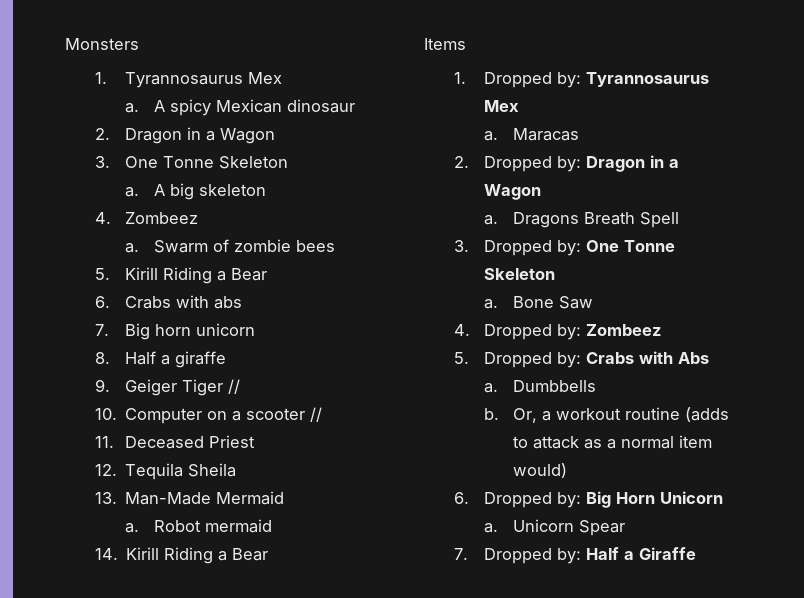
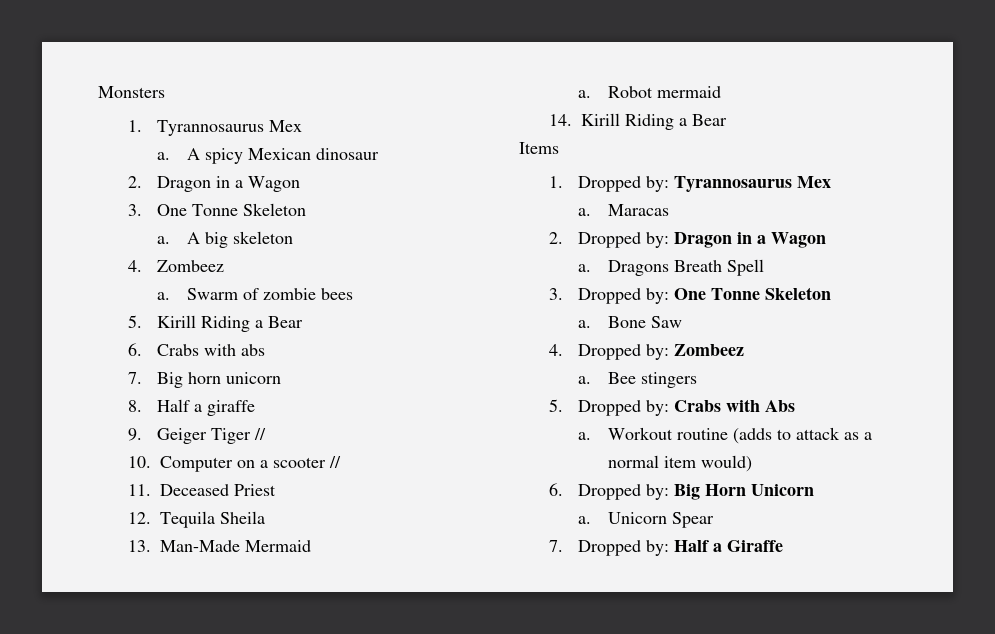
+ a. Bee stingers
- Dumbbells
- b. Or, a workout routine (adds to attack as a normal item would)
+ Workout routine (adds to attack as a normal item would)

